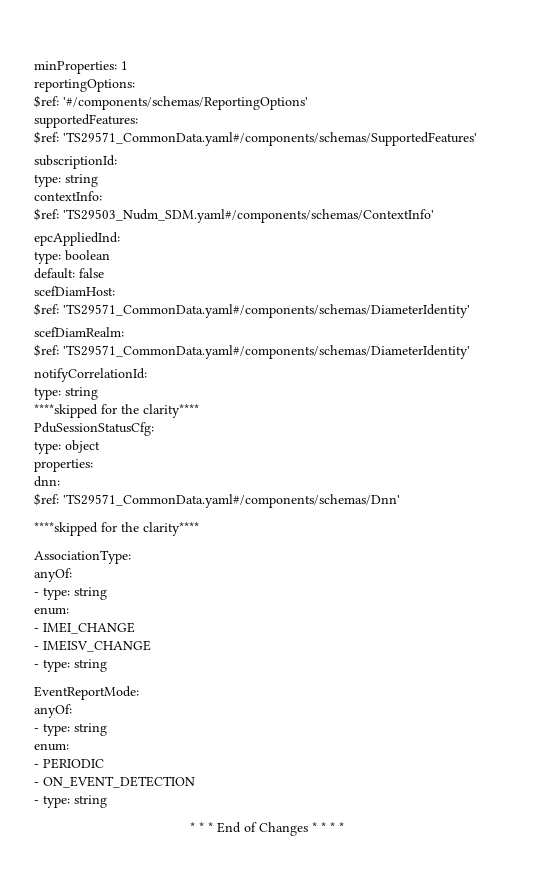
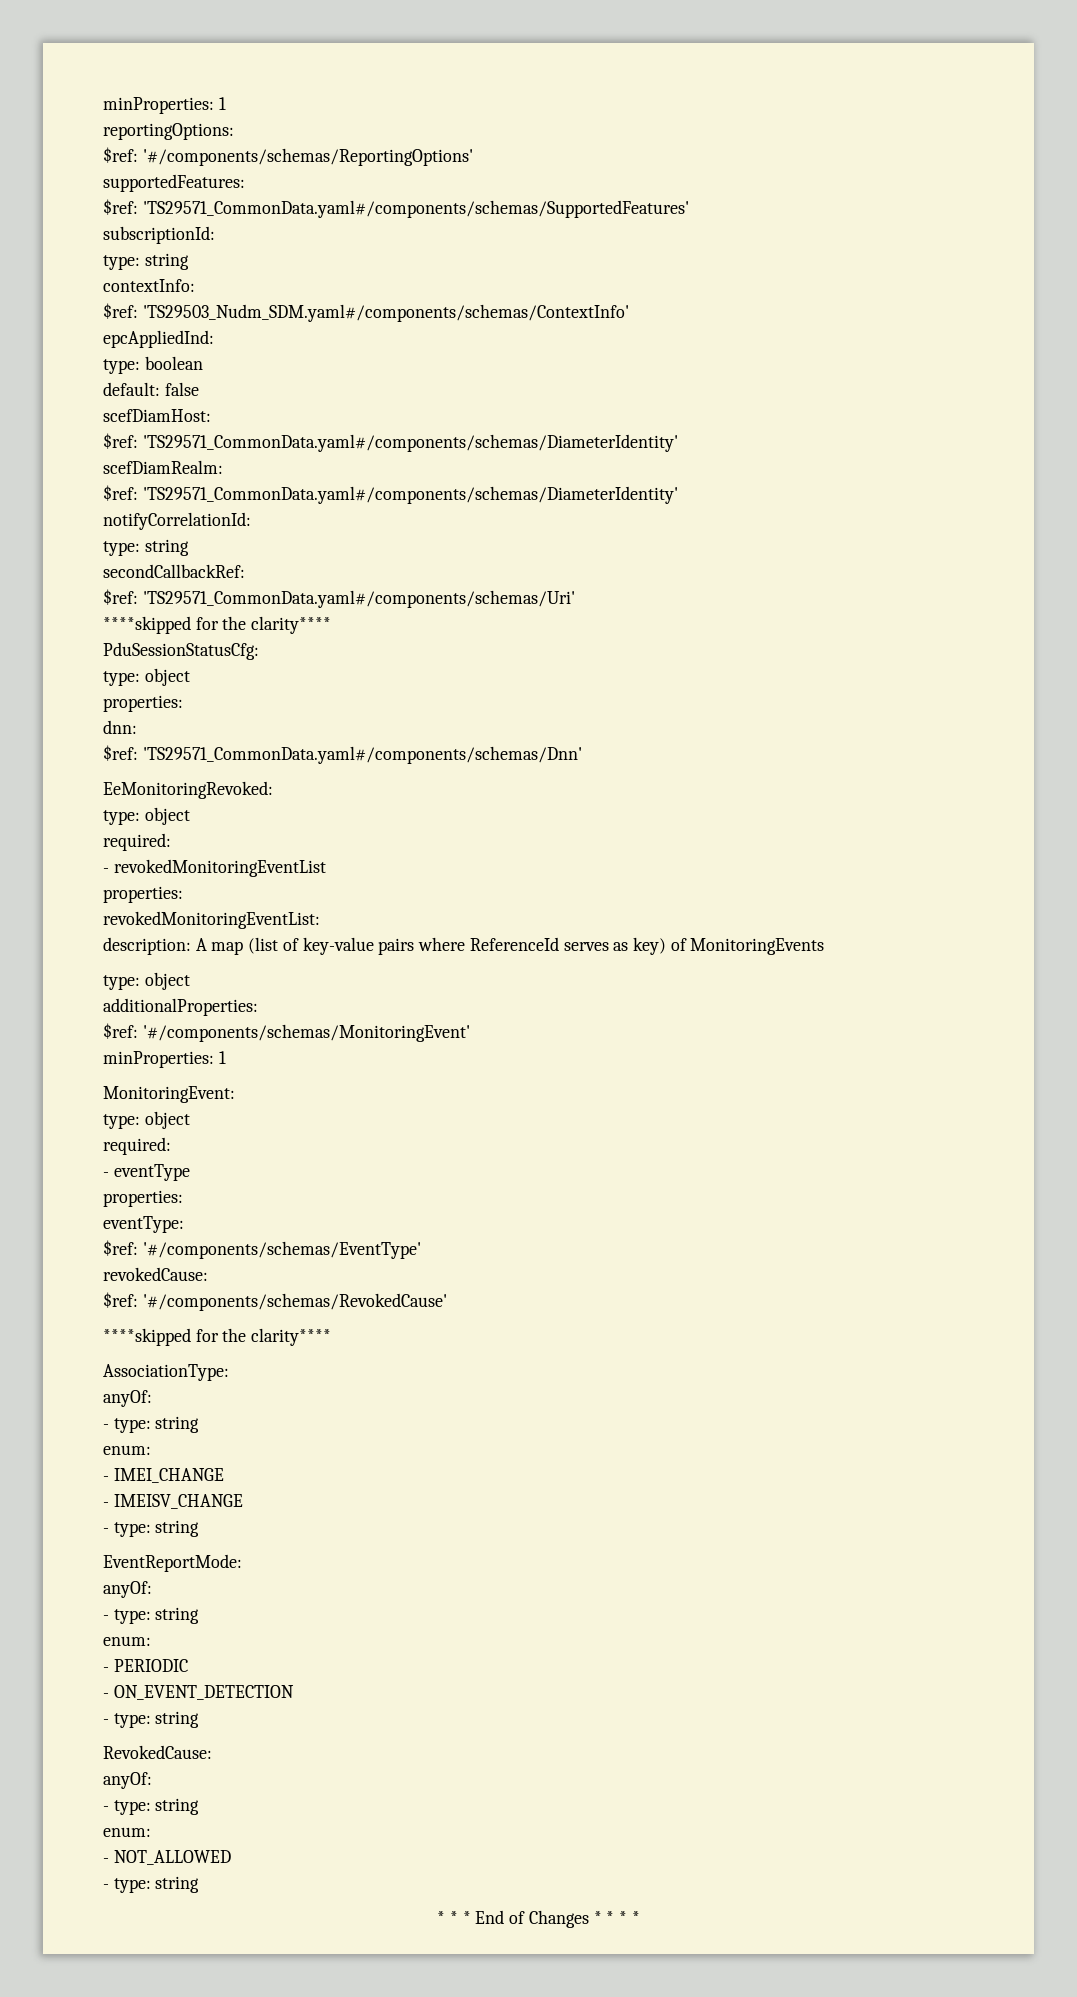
+ secondCallbackRef:
+ $ref: 'TS29571_CommonData.yaml#/components/schemas/Uri'
+ EeMonitoringRevoked:
+ type: object
+ required:
+ - revokedMonitoringEventList
+ properties:
+ revokedMonitoringEventList:
+ description: A map (list of key-value pairs where ReferenceId serves as key) of MonitoringEvents
+ type: object
+ additionalProperties:
+ $ref: '#/components/schemas/MonitoringEvent'
+ minProperties: 1
+ MonitoringEvent:
+ type: object
+ required:
+ - eventType
+ properties:
+ eventType:
+ $ref: '#/components/schemas/EventType'
+ revokedCause:
+ $ref: '#/components/schemas/RevokedCause'
+ RevokedCause:
+ anyOf:
+ - type: string
+ enum:
+ - NOT_ALLOWED
+ - type: string

